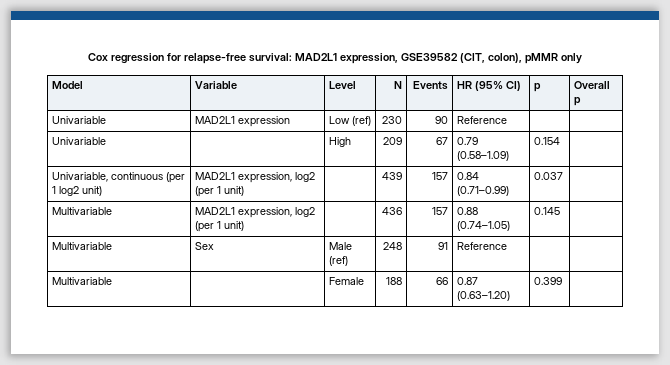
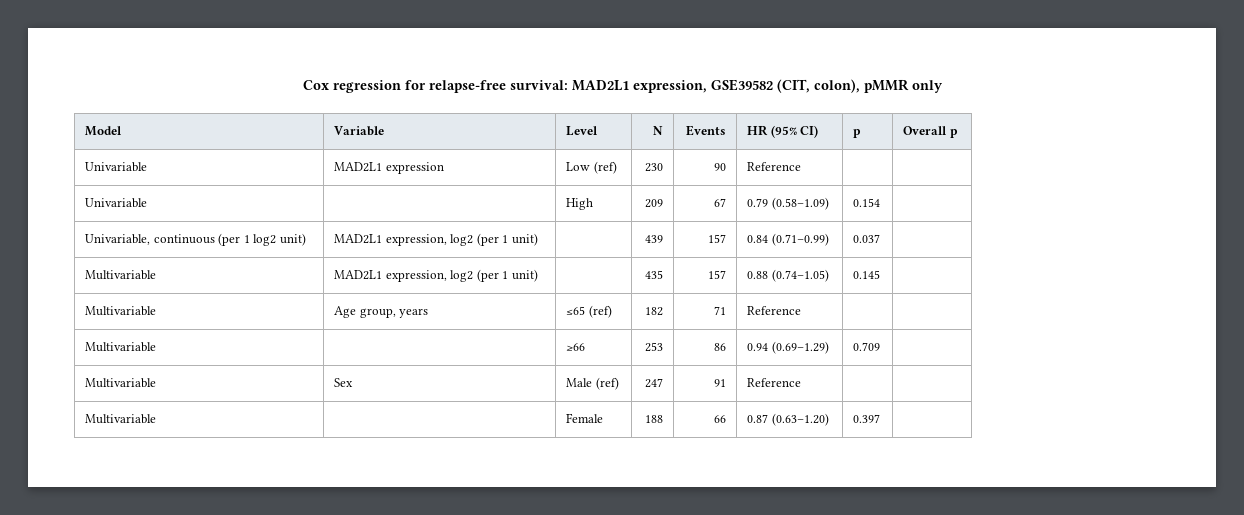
- Multivariable | MAD2L1 expression, log2 (per 1 unit) | | 436 | 157 | 0.88 (0.74–1.05) | 0.145 |
+ Multivariable | MAD2L1 expression, log2 (per 1 unit) | | 435 | 157 | 0.88 (0.74–1.05) | 0.145 |
+ Multivariable | Age group, years | ≤65 (ref) | 182 | 71 | Reference | |
+ Multivariable | | ≥66 | 253 | 86 | 0.94 (0.69–1.29) | 0.709 |
- Multivariable | Sex | Male (ref) | 248 | 91 | Reference | |
+ Multivariable | Sex | Male (ref) | 247 | 91 | Reference | |
- Multivariable | | Female | 188 | 66 | 0.87 (0.63–1.20) | 0.399 |
+ Multivariable | | Female | 188 | 66 | 0.87 (0.63–1.20) | 0.397 |

